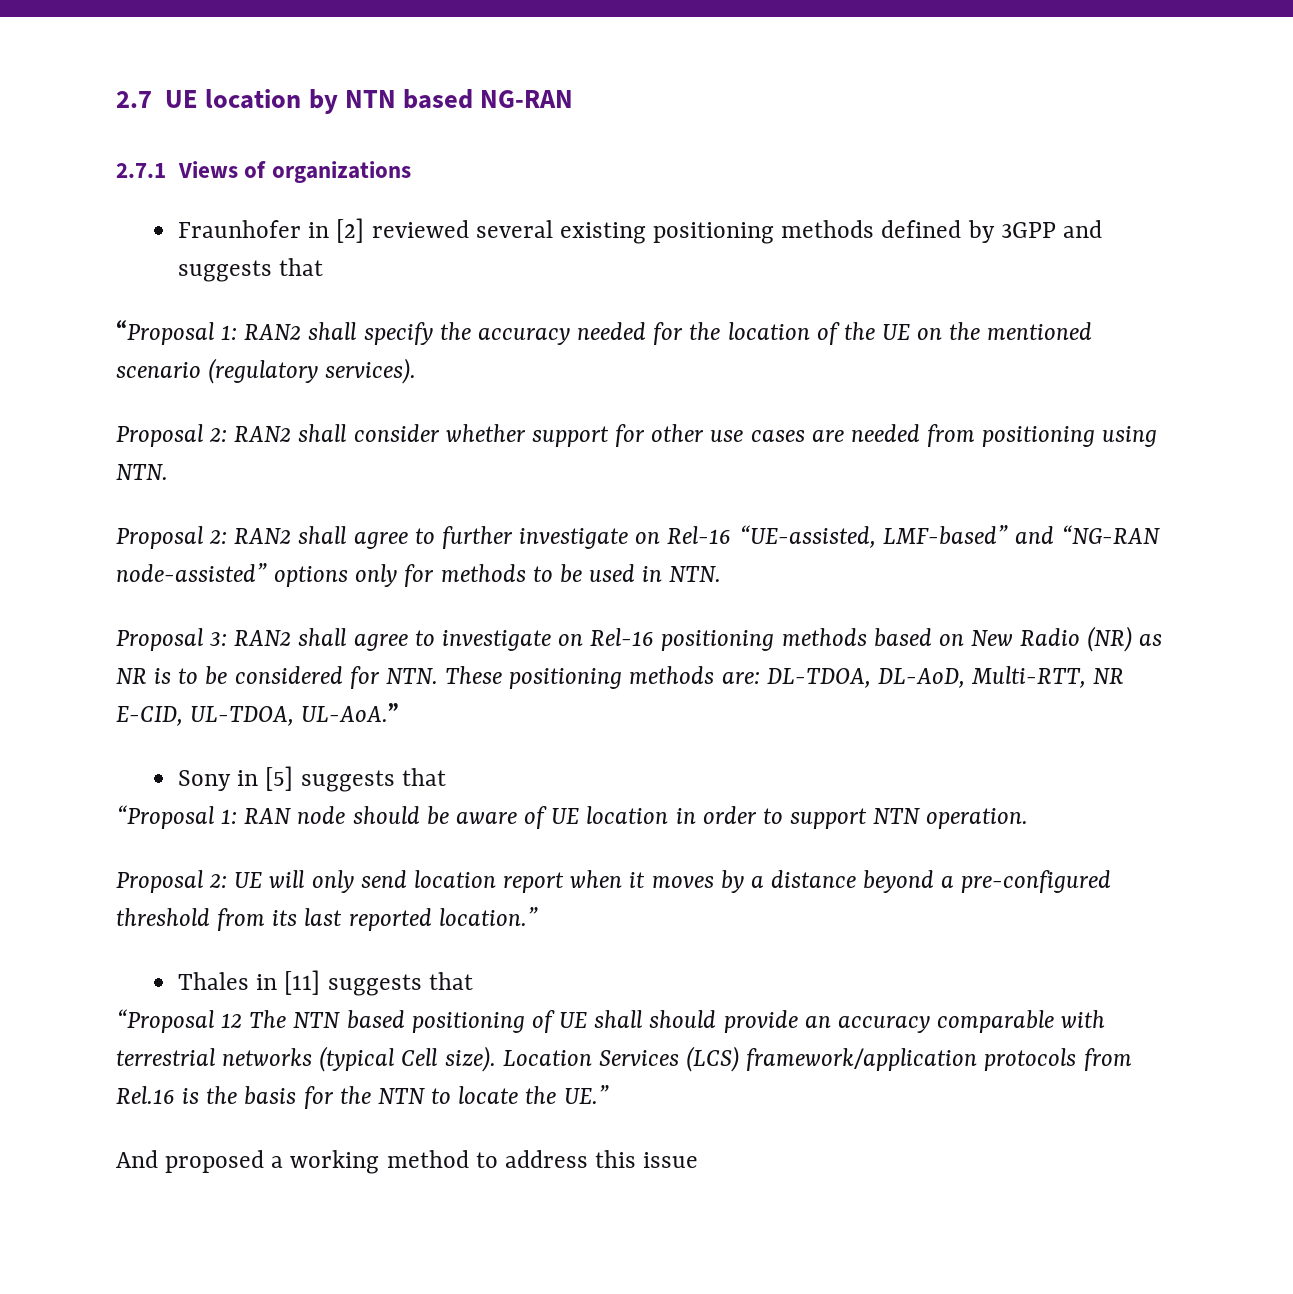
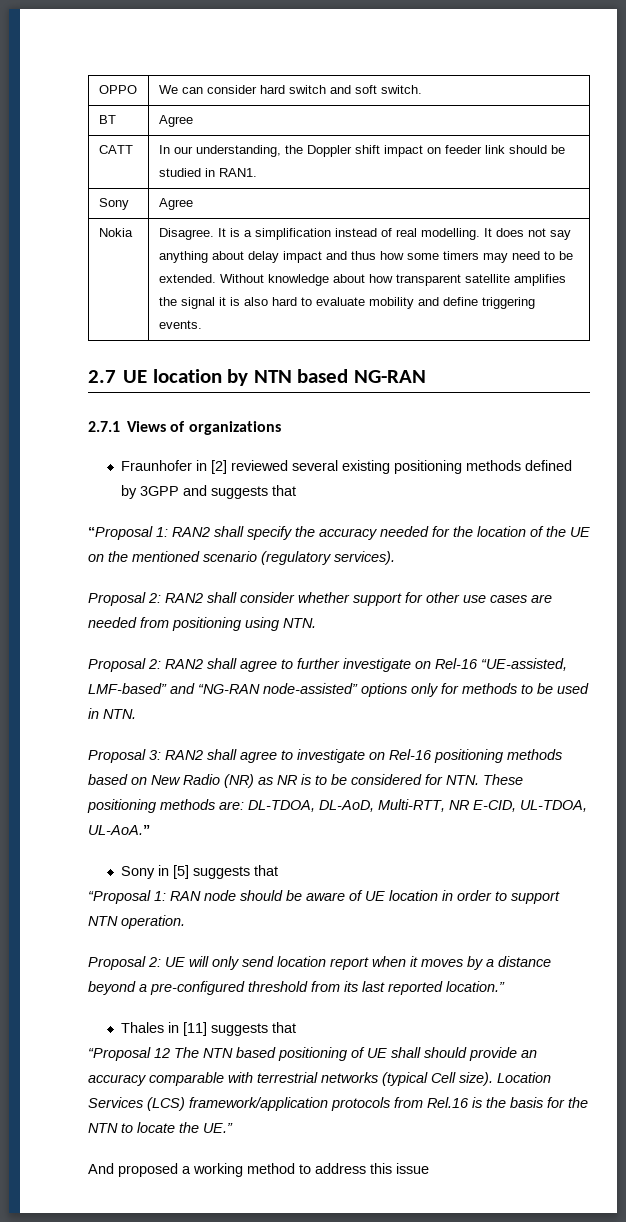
+ OPPO | We can consider hard switch and soft switch.
+ BT | Agree
+ CATT | In our understanding, the Doppler shift impact on feeder link should be studied in RAN1.
+ Sony | Agree
+ Nokia | Disagree. It is a simplification instead of real modelling. It does not say anything about delay impact and thus how some timers may need to be extended. Without knowledge about how transparent satellite amplifies the signal it is also hard to evaluate mobility and define triggering events.

